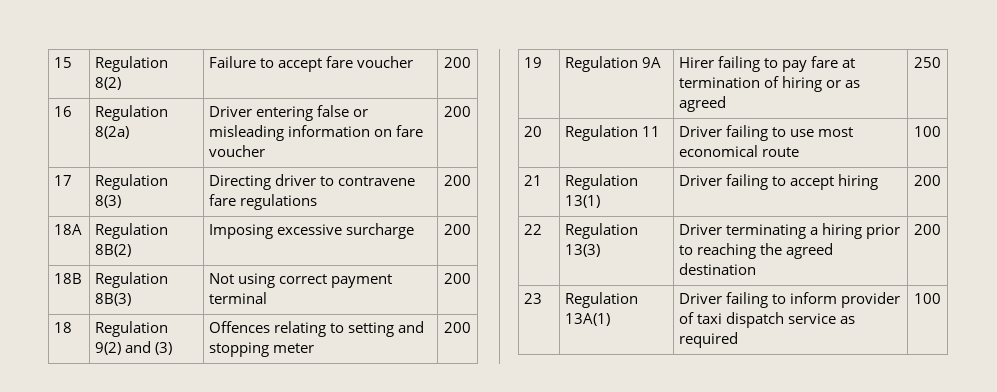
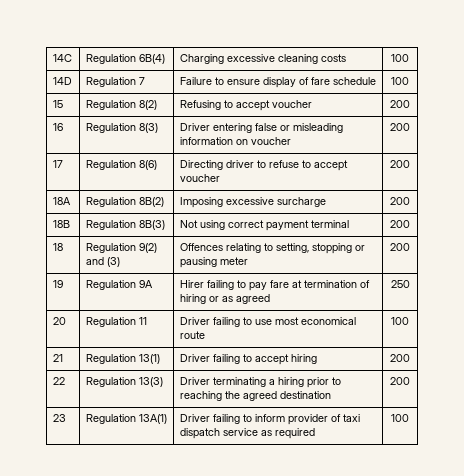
+ 14C | Regulation 6B(4) | Charging excessive cleaning costs | 100
+ 14D | Regulation 7 | Failure to ensure display of fare schedule | 100
- 15 | Regulation 8(2) | Failure to accept fare voucher | 200
+ 15 | Regulation 8(2) | Refusing to accept voucher | 200
- 16 | Regulation 8(2a) | Driver entering false or misleading information on fare voucher | 200
+ 16 | Regulation 8(3) | Driver entering false or misleading information on voucher | 200
- 17 | Regulation 8(3) | Directing driver to contravene fare regulations | 200
+ 17 | Regulation 8(6) | Directing driver to refuse to accept voucher | 200
- 18 | Regulation 9(2) and (3) | Offences relating to setting and stopping meter | 200
+ 18 | Regulation 9(2) and (3) | Offences relating to setting, stopping or pausing meter | 200

